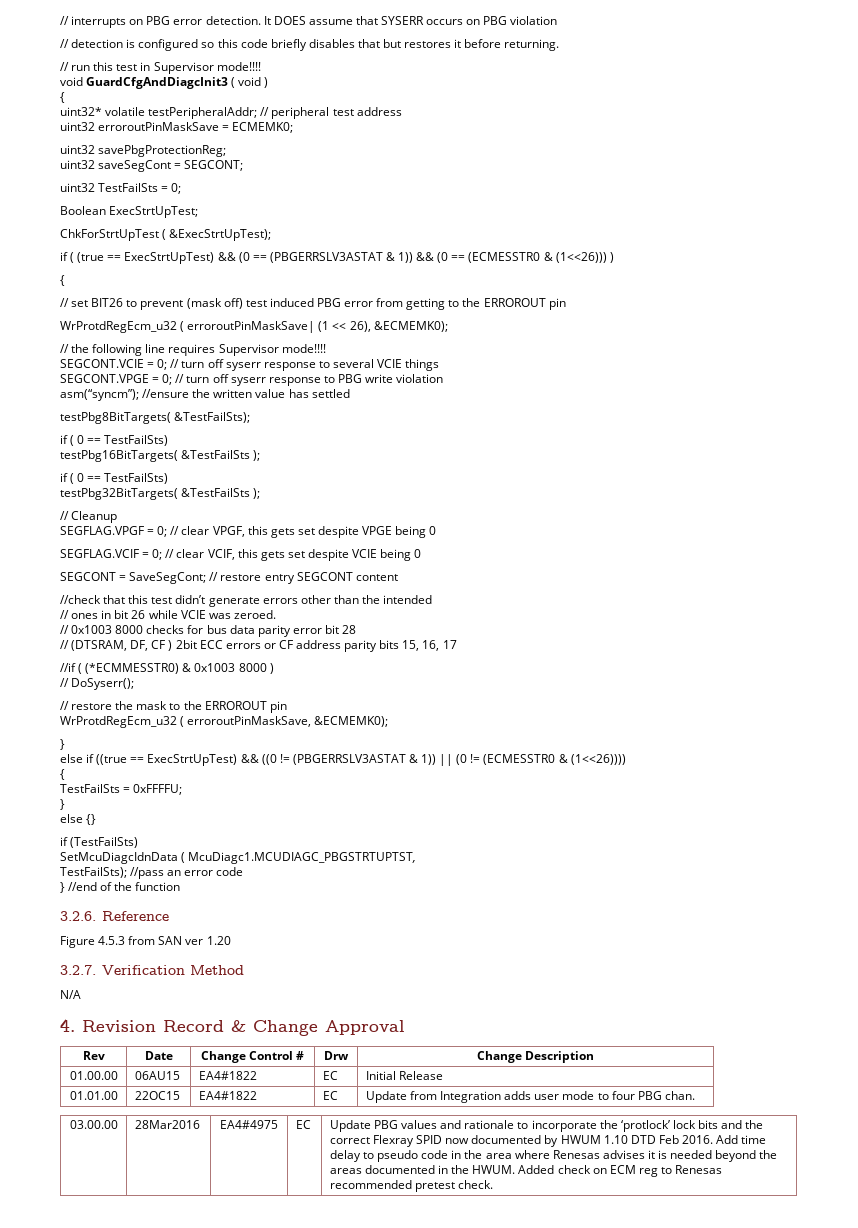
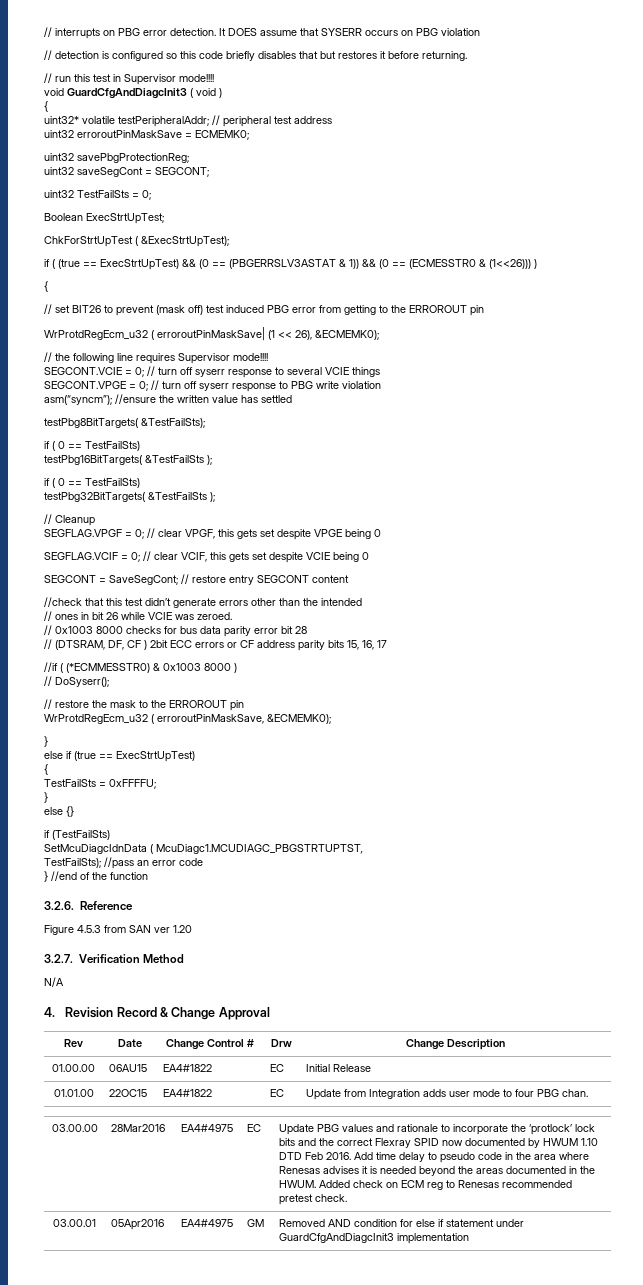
- else if ((true == ExecStrtUpTest) && ((0 != (PBGERRSLV3ASTAT & 1)) || (0 != (ECMESSTR0 & (1<<26))))
+ else if (true == ExecStrtUpTest)
+ 03.00.01 | 05Apr2016 | EA4#4975 | GM | Removed AND condition for else if statement under GuardCfgAndDiagcInit3 implementation

